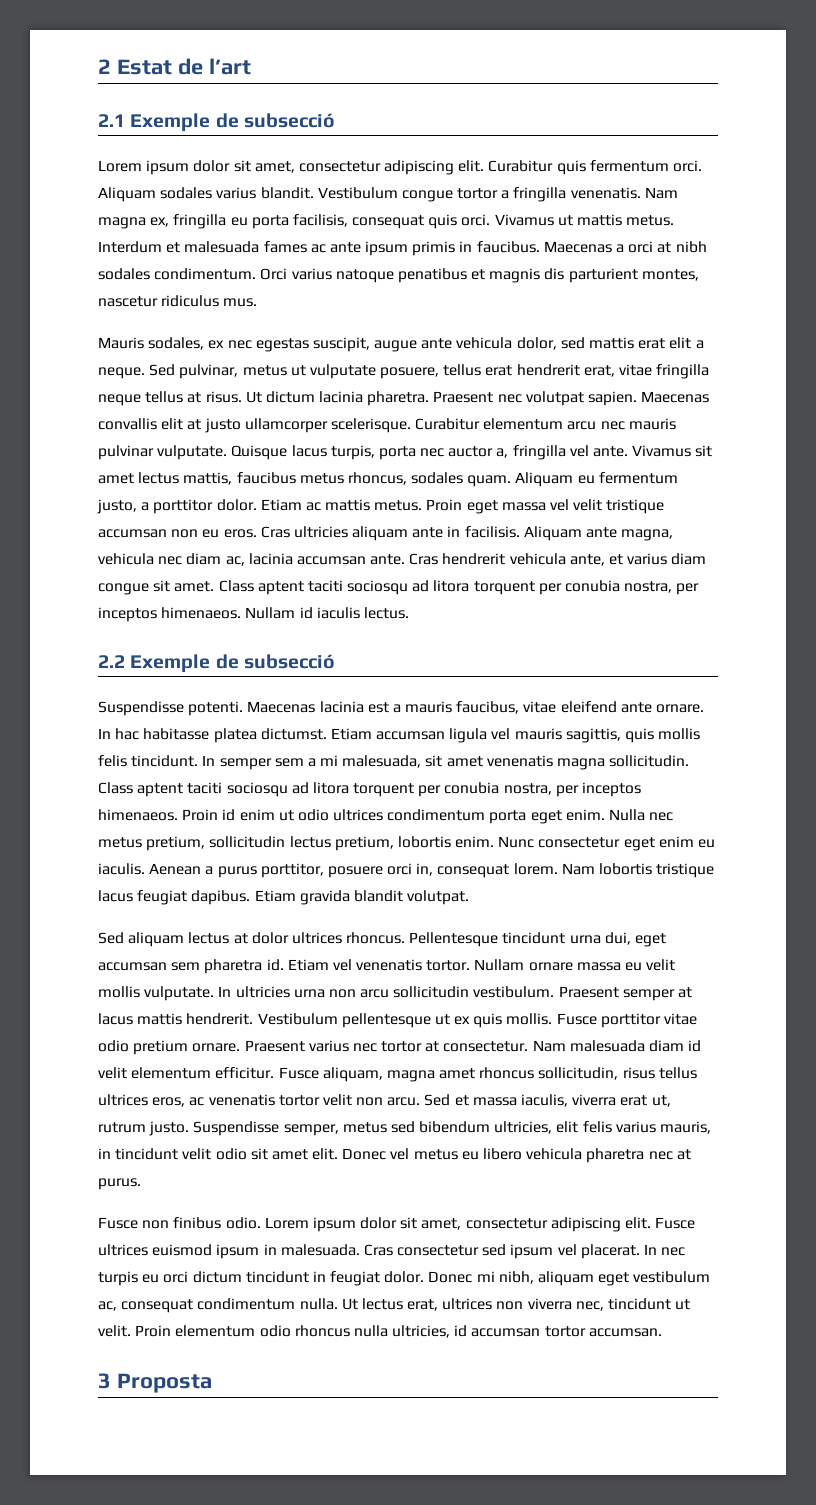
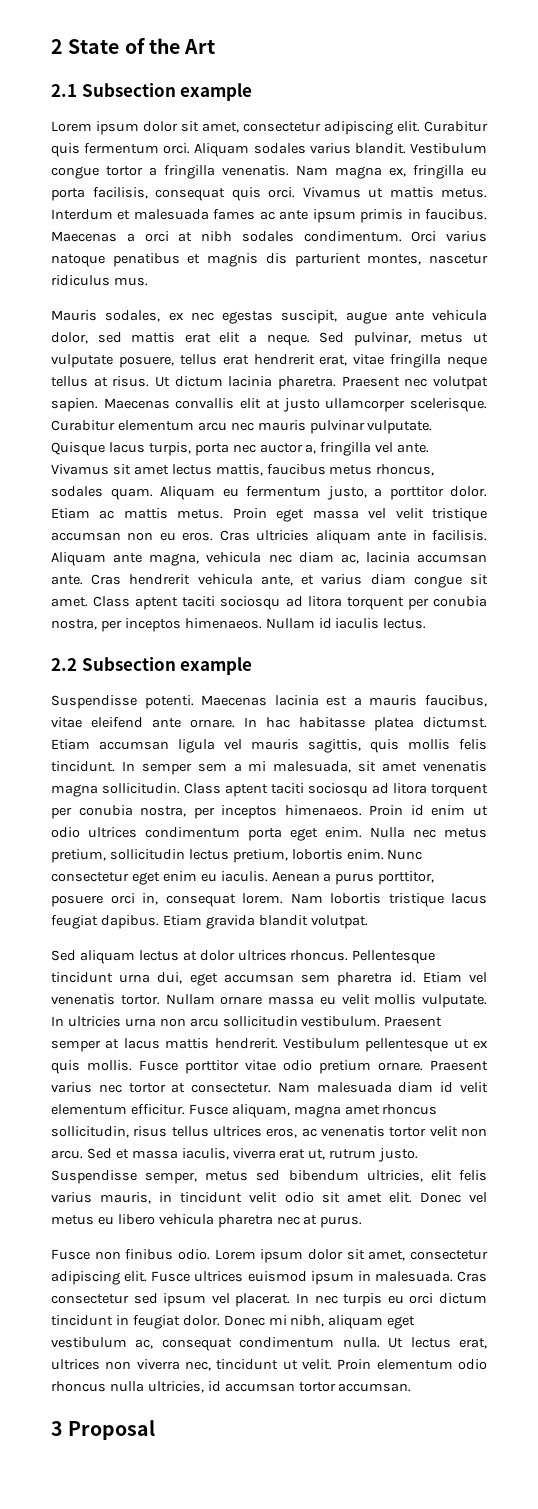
- 2 Estat de l’art
- 2.1 Exemple de subsecció
+ 2 State of the Art
+ 2.1 Subsection example
- 2.2 Exemple de subsecció
+ 2.2 Subsection example
- 3 Proposta
+ 3 Proposal

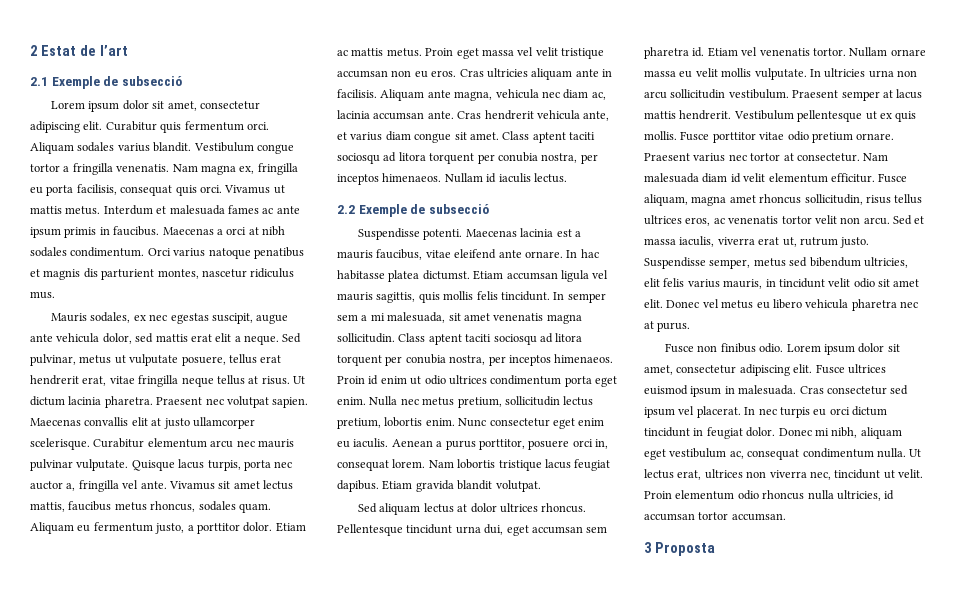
- 2 State of the Art
- 2.1 Subsection example
+ 2 Estat de l’art
+ 2.1 Exemple de subsecció
- 2.2 Subsection example
+ 2.2 Exemple de subsecció
- 3 Proposal
+ 3 Proposta

